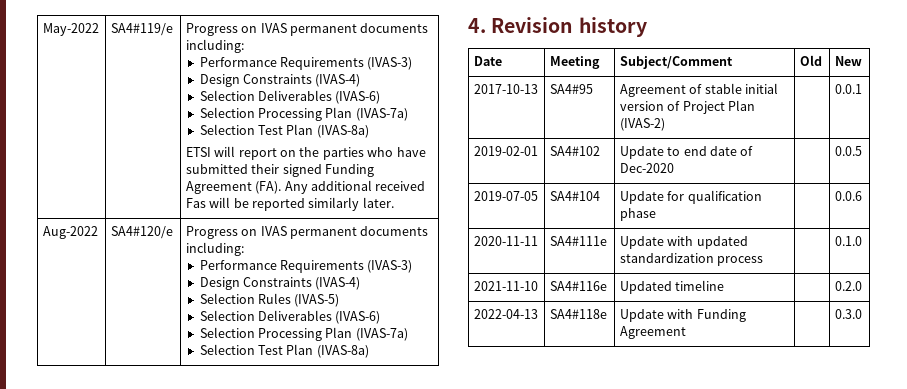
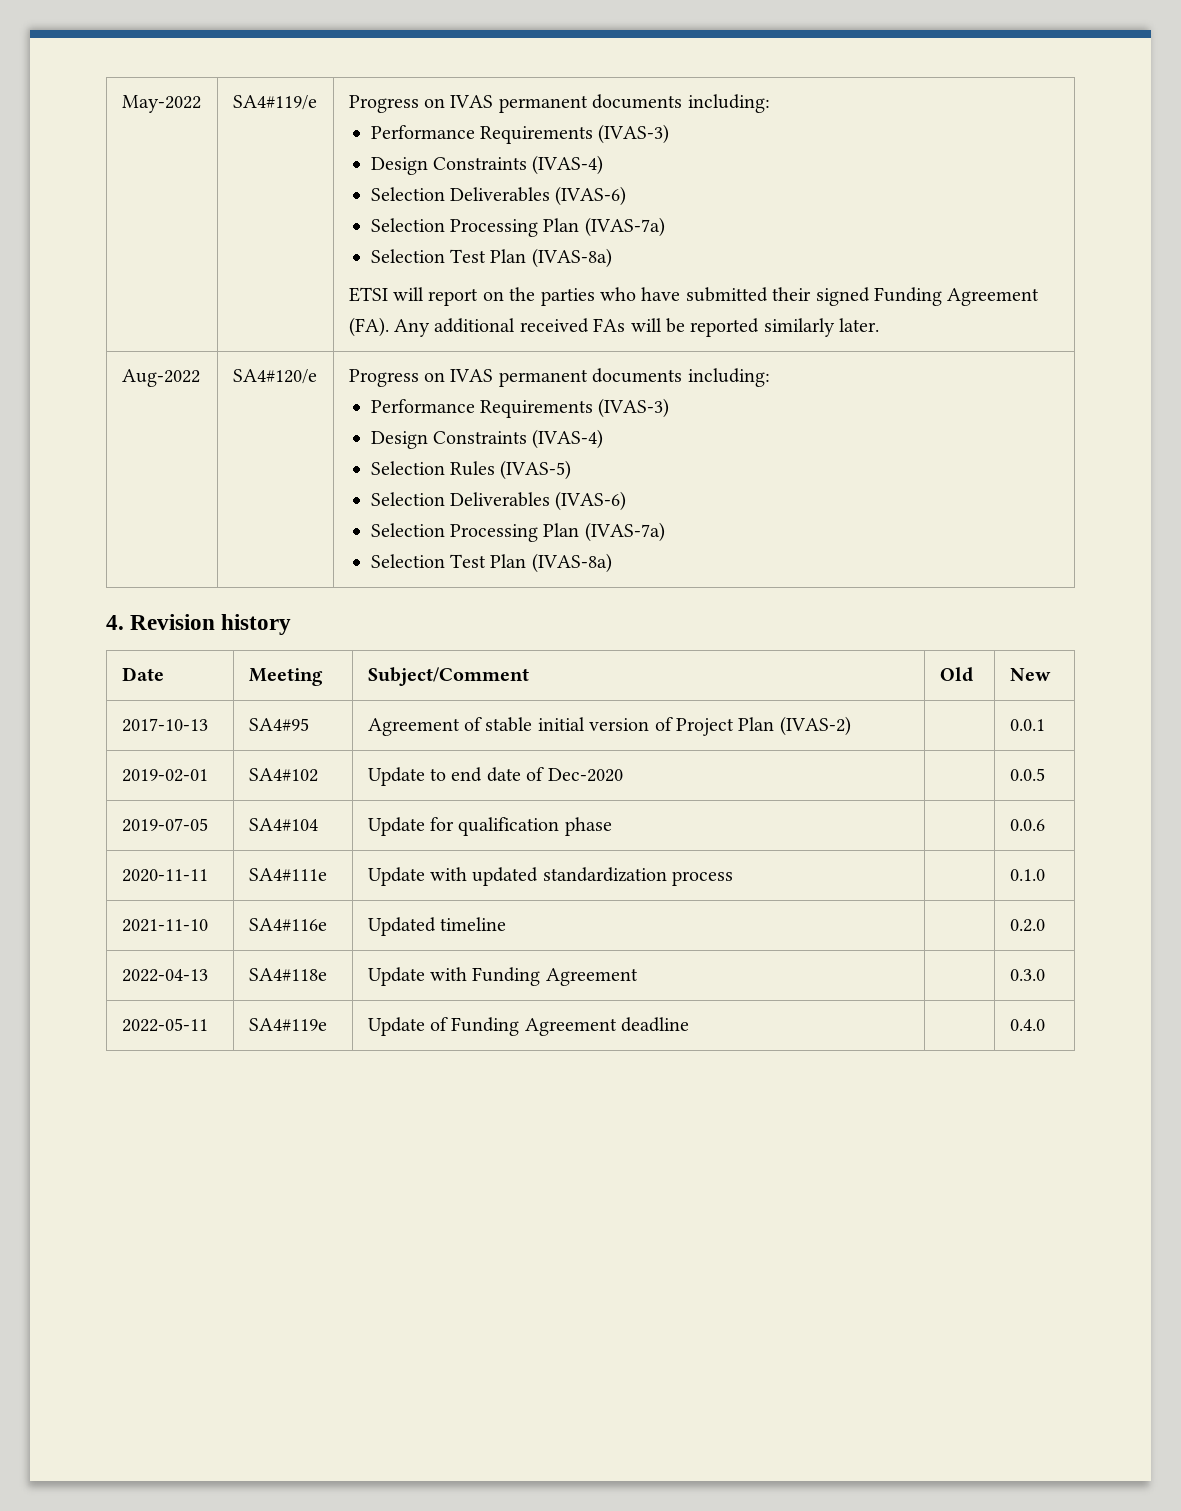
- ETSI will report on the parties who have submitted their signed Funding Agreement (FA). Any additional received Fas will be reported similarly later.
+ ETSI will report on the parties who have submitted their signed Funding Agreement (FA). Any additional received FAs will be reported similarly later.
+ 2022-05-11 | SA4#119e | Update of Funding Agreement deadline | | 0.4.0

